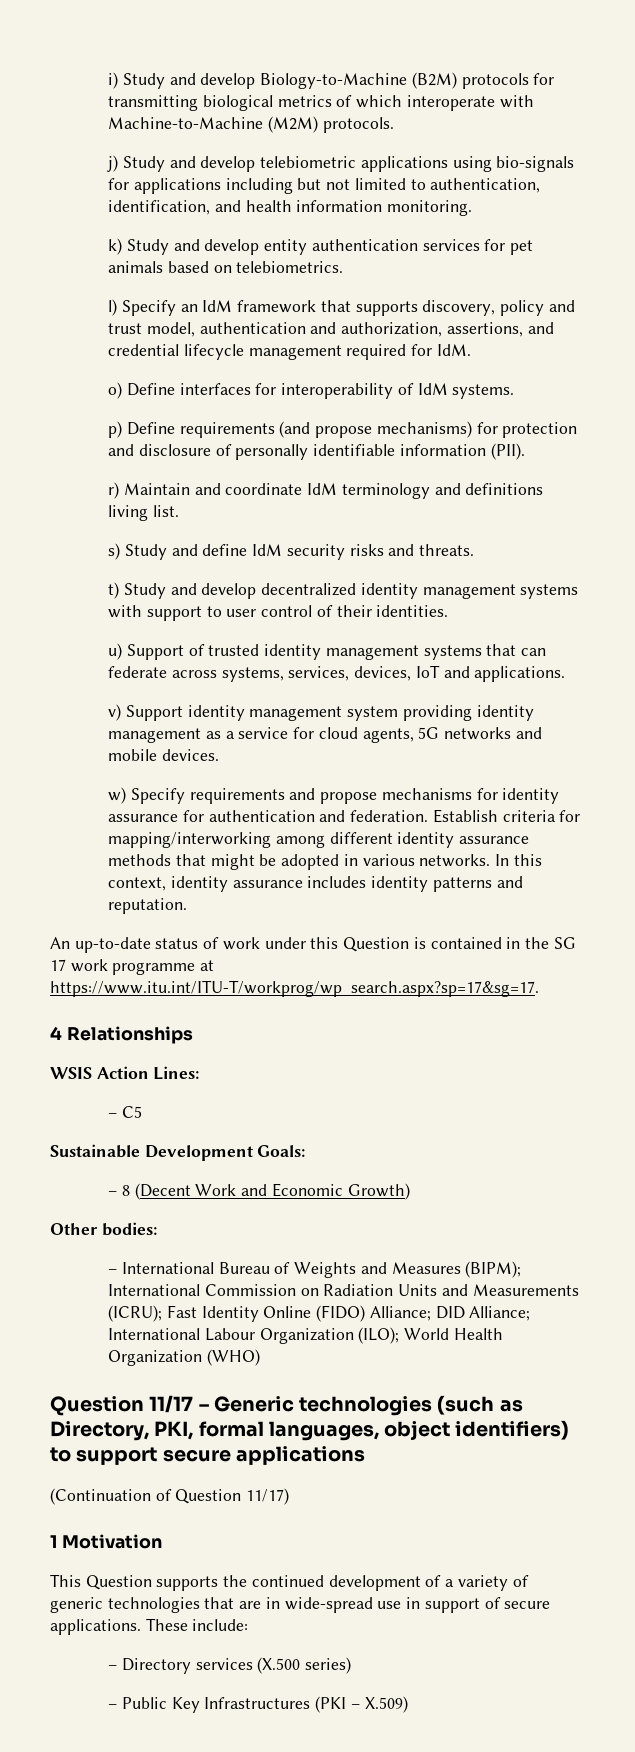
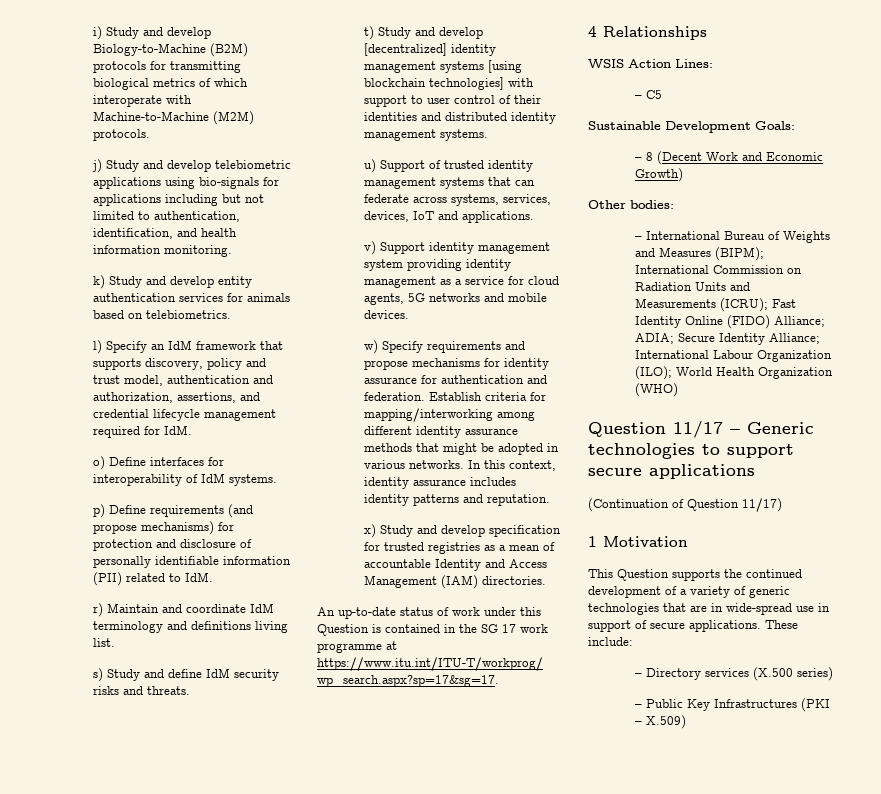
- k) Study and develop entity authentication services for pet animals based on telebiometrics.
+ k) Study and develop entity authentication services for animals based on telebiometrics.
- p) Define requirements (and propose mechanisms) for protection and disclosure of personally identifiable information (PII).
+ p) Define requirements (and propose mechanisms) for protection and disclosure of personally identifiable information (PII) related to IdM.
- t) Study and develop decentralized identity management systems with support to user control of their identities.
+ t) Study and develop [decentralized] identity management systems [using blockchain technologies] with support to user control of their identities and distributed identity management systems.
+ x) Study and develop specification for trusted registries as a mean of accountable Identity and Access Management (IAM) directories.
- – International Bureau of Weights and Measures (BIPM); International Commission on Radiation Units and Measurements (ICRU); Fast Identity Online (FIDO) Alliance; DID Alliance; International Labour Organization (ILO); World Health Organization (WHO)
+ – International Bureau of Weights and Measures (BIPM); International Commission on Radiation Units and Measurements (ICRU); Fast Identity Online (FIDO) Alliance; ADIA; Secure Identity Alliance; International Labour Organization (ILO); World Health Organization (WHO)
- Question 11/17 – Generic technologies (such as Directory, PKI, formal languages, object identifiers) to support secure applications
+ Question 11/17 – Generic technologies to support secure applications

